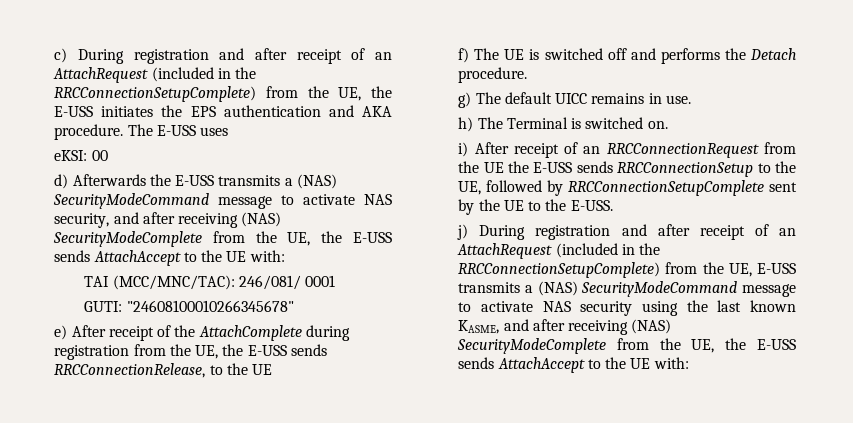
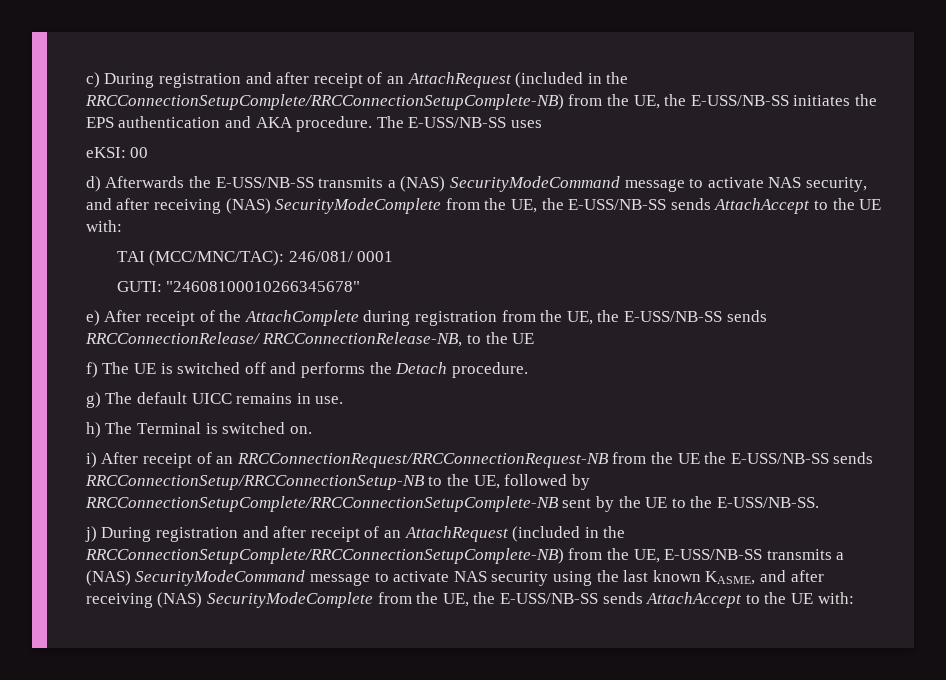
- c) During registration and after receipt of an AttachRequest (included in the RRCConnectionSetupComplete) from the UE, the E-USS initiates the EPS authentication and AKA procedure.
+ c) During registration and after receipt of an AttachRequest (included in the RRCConnectionSetupComplete/RRCConnectionSetupComplete-NB) from the UE, the E-USS/NB-SS initiates the EPS authentication and AKA procedure.
- The E-USS uses
+ The E-USS/NB-SS uses
- d) Afterwards the E-USS transmits a (NAS) SecurityModeCommand message to activate NAS security, and after receiving (NAS) SecurityModeComplete from the UE, the E-USS sends AttachAccept to the UE with:
+ d) Afterwards the E-USS/NB-SS transmits a (NAS) SecurityModeCommand message to activate NAS security, and after receiving (NAS) SecurityModeComplete from the UE, the E-USS/NB-SS sends AttachAccept to the UE with:
- e) After receipt of the AttachComplete during registration from the UE, the E-USS sends RRCConnectionRelease, to the UE
+ e) After receipt of the AttachComplete during registration from the UE, the E-USS/NB-SS sends RRCConnectionRelease/ RRCConnectionRelease-NB, to the UE
- i) After receipt of an RRCConnectionRequest from the UE the E-USS sends RRCConnectionSetup to the UE, followed by RRCConnectionSetupComplete sent by the UE to the E-USS.
+ i) After receipt of an RRCConnectionRequest/RRCConnectionRequest-NB from the UE the E-USS/NB-SS sends RRCConnectionSetup/RRCConnectionSetup-NB to the UE, followed by RRCConnectionSetupComplete/RRCConnectionSetupComplete-NB sent by the UE to the E-USS/NB-SS.
- j) During registration and after receipt of an AttachRequest (included in the RRCConnectionSetupComplete) from the UE, E-USS transmits a (NAS) SecurityModeCommand message to activate NAS security using the last known KASME, and after receiving (NAS) SecurityModeComplete from the UE, the E-USS sends AttachAccept to the UE with:
+ j) During registration and after receipt of an AttachRequest (included in the RRCConnectionSetupComplete/RRCConnectionSetupComplete-NB) from the UE, E-USS/NB-SS transmits a (NAS) SecurityModeCommand message to activate NAS security using the last known KASME, and after receiving (NAS) SecurityModeComplete from the UE, the E-USS/NB-SS sends AttachAccept to the UE with:

